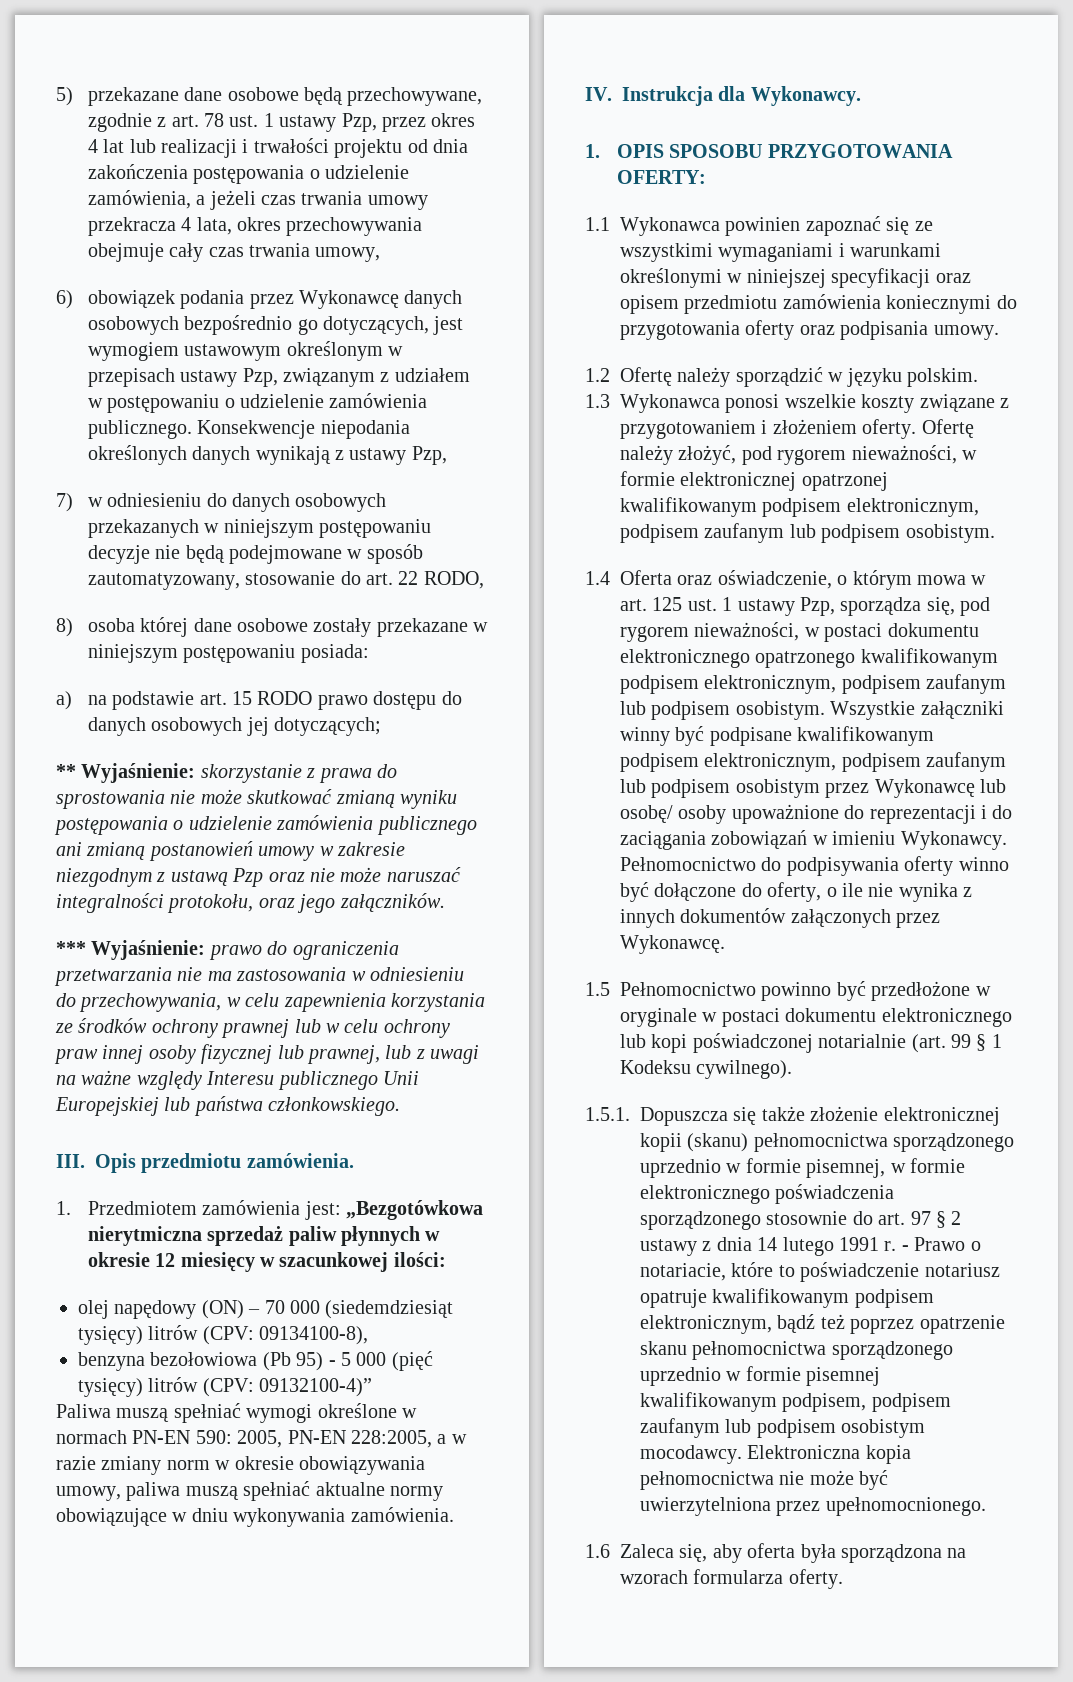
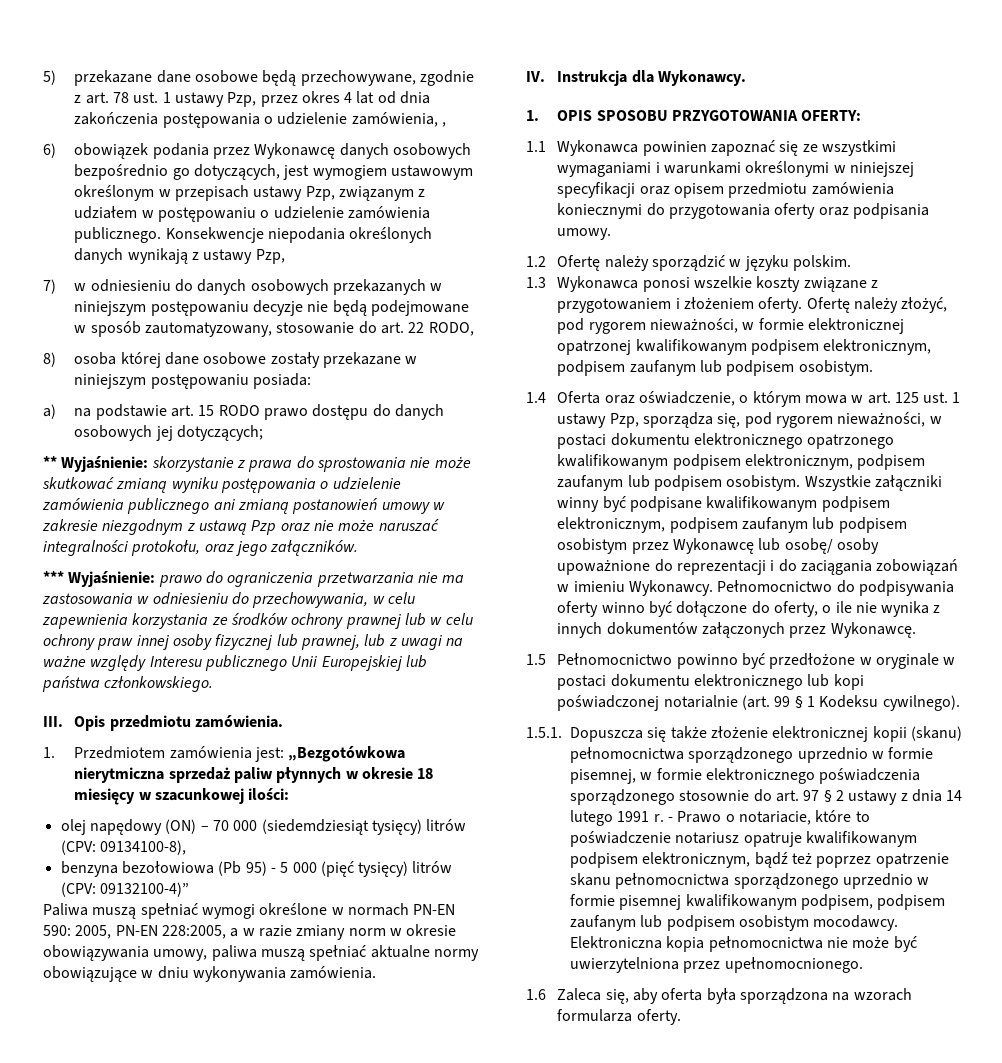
- 5) przekazane dane osobowe będą przechowywane, zgodnie z art. 78 ust. 1 ustawy Pzp, przez okres 4 lat lub realizacji i trwałości projektu od dnia zakończenia postępowania o udzielenie zamówienia, a jeżeli czas trwania umowy przekracza 4 lata, okres przechowywania obejmuje cały czas trwania umowy,
+ 5) przekazane dane osobowe będą przechowywane, zgodnie z art. 78 ust. 1 ustawy Pzp, przez okres 4 lat od dnia zakończenia postępowania o udzielenie zamówienia, ,
- 1. Przedmiotem zamówienia jest: „Bezgotówkowa nierytmiczna sprzedaż paliw płynnych w okresie 12 miesięcy w szacunkowej ilości:
+ 1. Przedmiotem zamówienia jest: „Bezgotówkowa nierytmiczna sprzedaż paliw płynnych w okresie 18 miesięcy w szacunkowej ilości:

